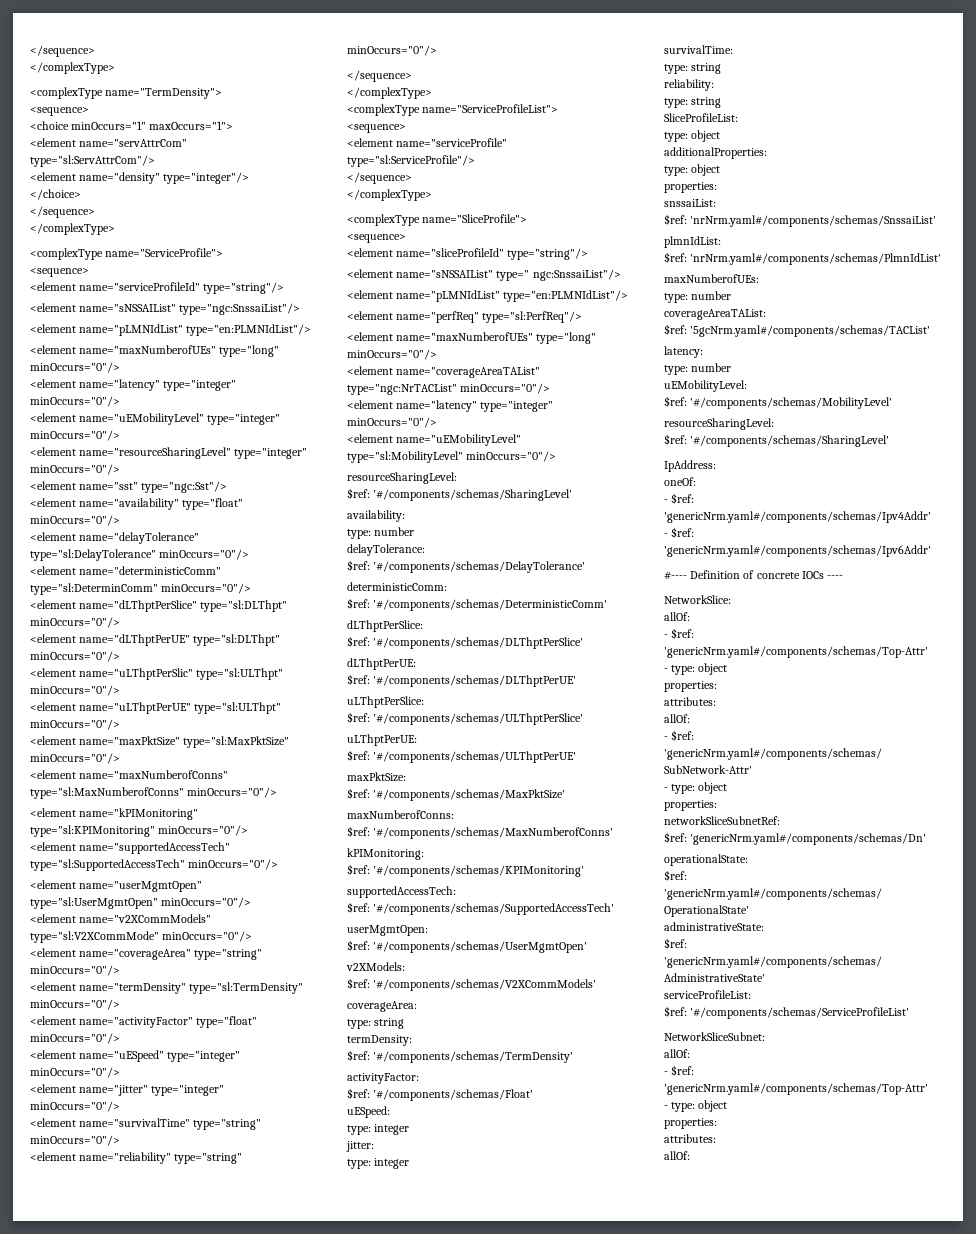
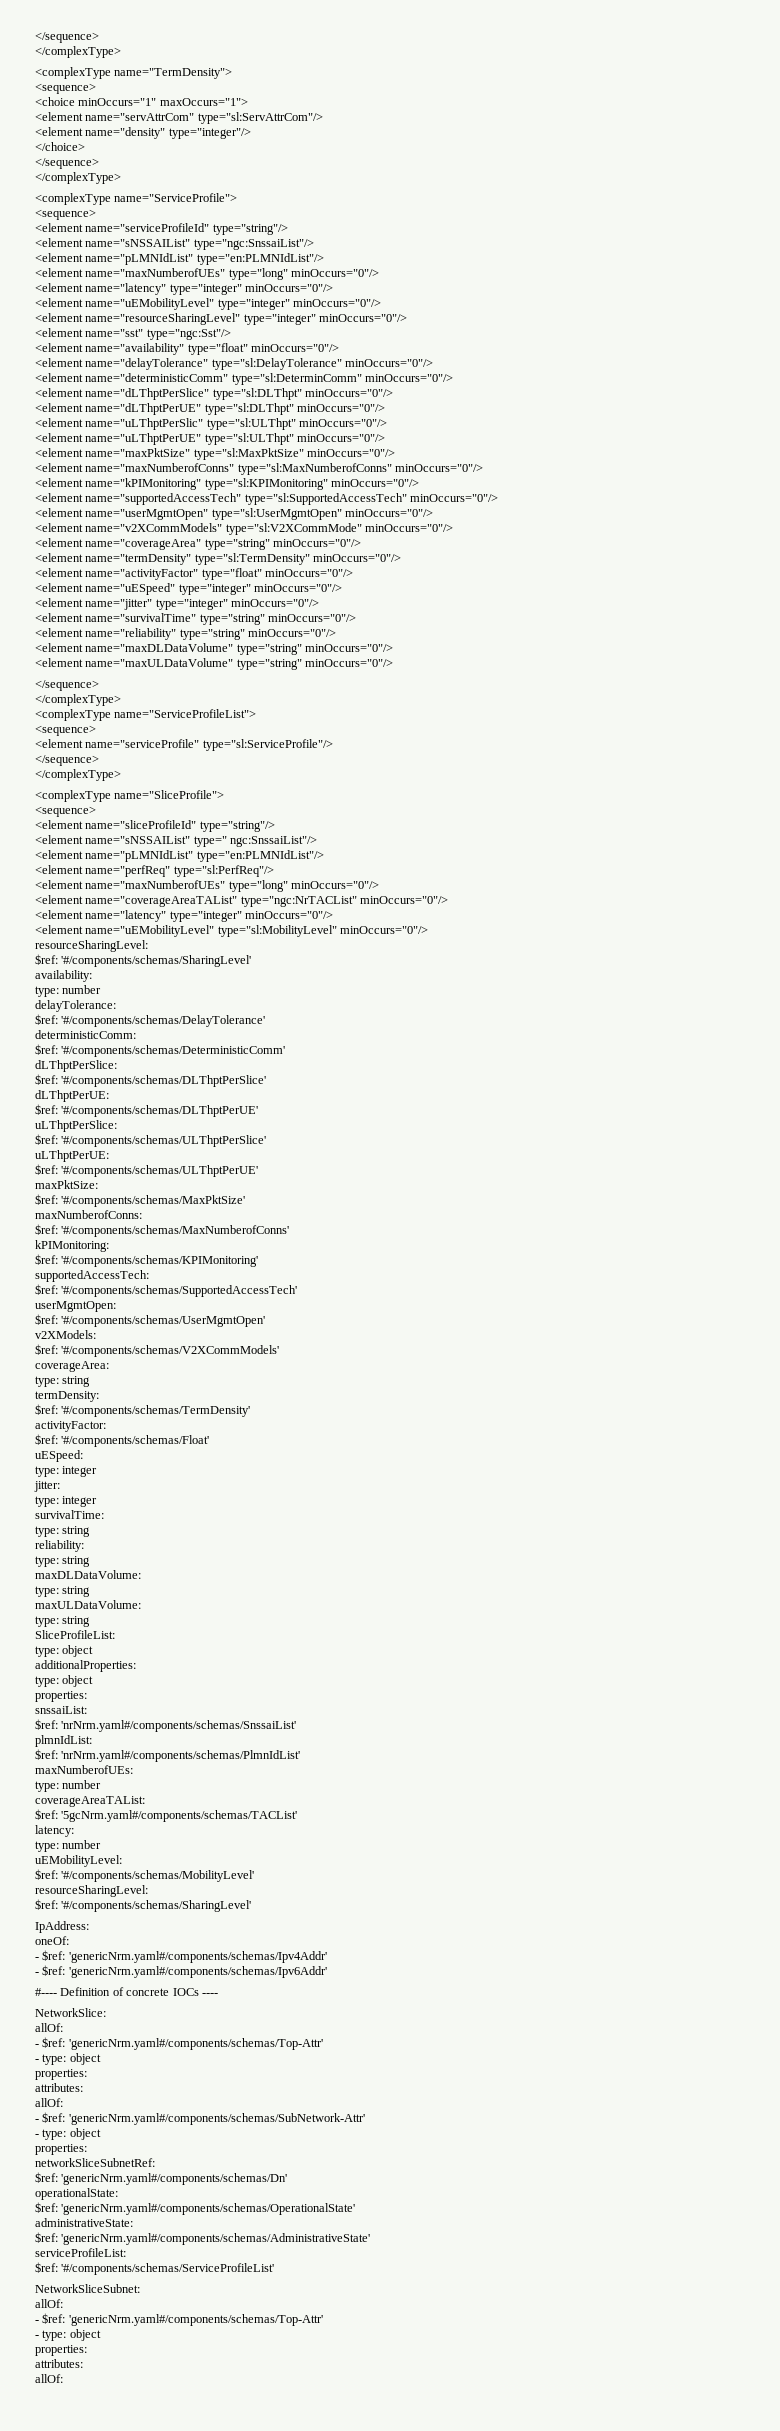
+ <element name="maxDLDataVolume" type="string" minOccurs="0"/>
+ <element name="maxULDataVolume" type="string" minOccurs="0"/>
+ maxDLDataVolume:
+ type: string
+ maxULDataVolume:
+ type: string

